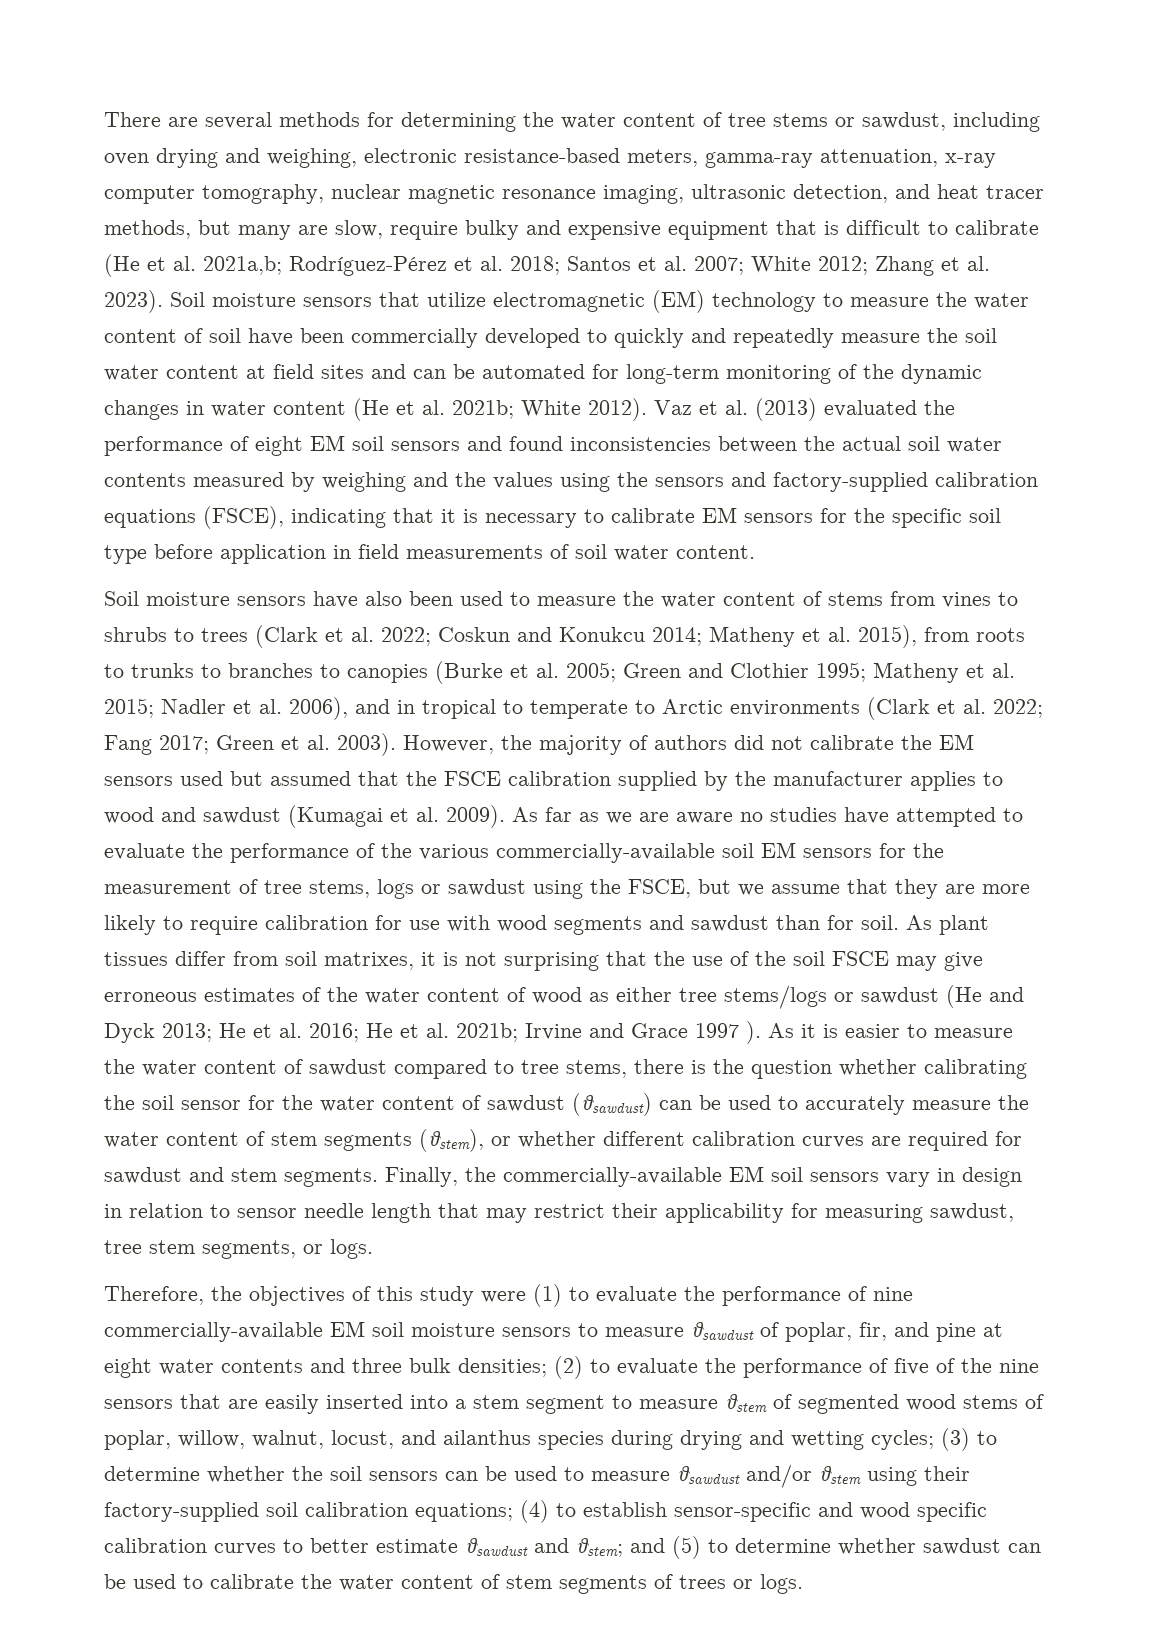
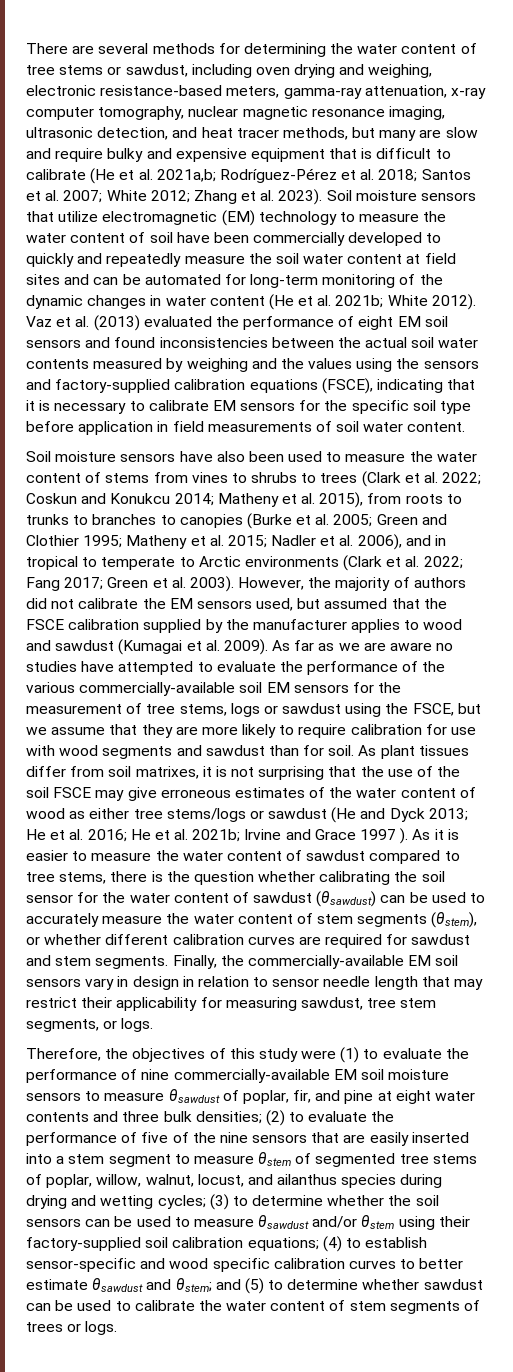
- There are several methods for determining the water content of tree stems or sawdust, including oven drying and weighing, electronic resistance-based meters, gamma-ray attenuation, x-ray computer tomography, nuclear magnetic resonance imaging, ultrasonic detection, and heat tracer methods, but many are slow, require bulky and expensive equipment that is difficult to calibrate (He et al. 2021a,b;
+ There are several methods for determining the water content of tree stems or sawdust, including oven drying and weighing, electronic resistance-based meters, gamma-ray attenuation, x-ray computer tomography, nuclear magnetic resonance imaging, ultrasonic detection, and heat tracer methods, but many are slow and require bulky and expensive equipment that is difficult to calibrate (He et al. 2021a,b;
- However, the majority of authors did not calibrate the EM sensors used but assumed that the FSCE calibration supplied by the manufacturer applies to wood and sawdust (Kumagai et al. 2009).
+ However, the majority of authors did not calibrate the EM sensors used, but assumed that the FSCE calibration supplied by the manufacturer applies to wood and sawdust (Kumagai et al. 2009).
- (2) to evaluate the performance of five of the nine sensors that are easily inserted into a stem segment to measure θstem of segmented wood stems of poplar, willow, walnut, locust, and ailanthus species during drying and wetting cycles;
+ (2) to evaluate the performance of five of the nine sensors that are easily inserted into a stem segment to measure θstem of segmented tree stems of poplar, willow, walnut, locust, and ailanthus species during drying and wetting cycles;

